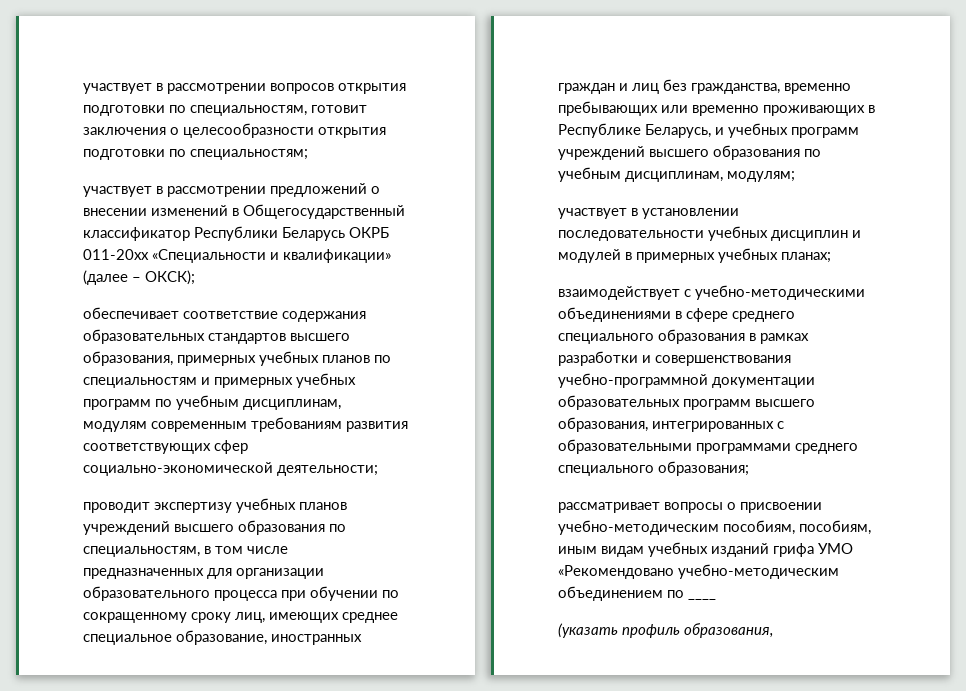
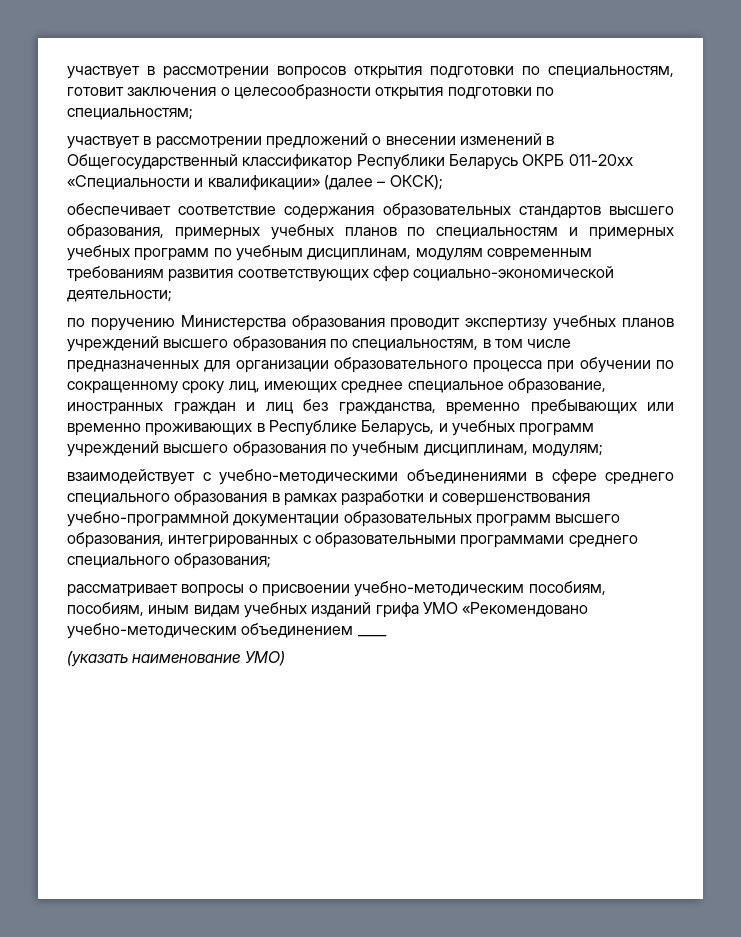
- проводит экспертизу учебных планов учреждений высшего образования по специальностям, в том числе предназначенных для организации образовательного процесса при обучении по сокращенному сроку лиц, имеющих среднее специальное образование, иностранных граждан и лиц без гражданства, временно пребывающих или временно проживающих в Республике Беларусь, и учебных программ учреждений высшего образования по учебным дисциплинам, модулям;
+ по поручению Министерства образования проводит экспертизу учебных планов учреждений высшего образования по специальностям, в том числе предназначенных для организации образовательного процесса при обучении по сокращенному сроку лиц, имеющих среднее специальное образование, иностранных граждан и лиц без гражданства, временно пребывающих или временно проживающих в Республике Беларусь, и учебных программ учреждений высшего образования по учебным дисциплинам, модулям;
- участвует в установлении последовательности учебных дисциплин и модулей в примерных учебных планах;
- рассматривает вопросы о присвоении учебно-методическим пособиям, пособиям, иным видам учебных изданий грифа УМО «Рекомендовано учебно-методическим объединением по ____
+ рассматривает вопросы о присвоении учебно-методическим пособиям, пособиям, иным видам учебных изданий грифа УМО «Рекомендовано учебно-методическим объединением ____
- (указать профиль образования,
+ (указать наименование УМО)

